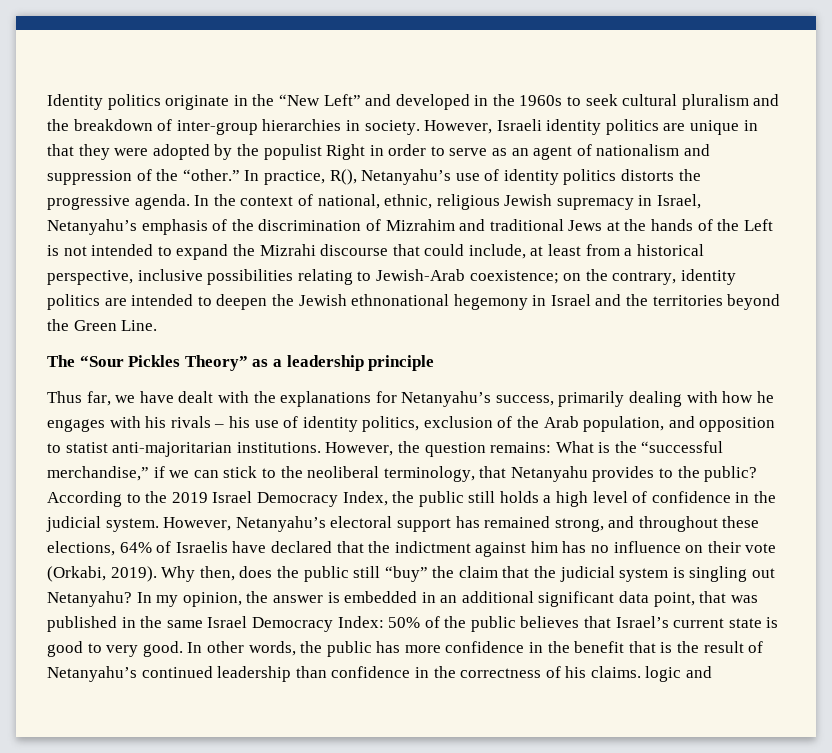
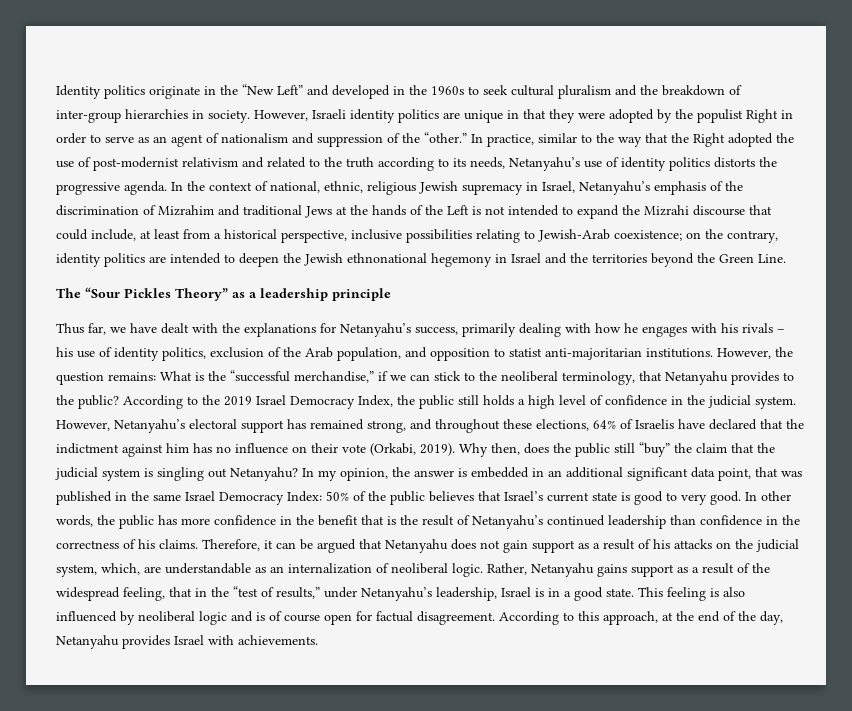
- In practice, R(), Netanyahu’s use of identity politics distorts the progressive agenda.
+ In practice, similar to the way that the Right adopted the use of post-modernist relativism and related to the truth according to its needs, Netanyahu’s use of identity politics distorts the progressive agenda.
- In other words, the public has more confidence in the benefit that is the result of Netanyahu’s continued leadership than confidence in the correctness of his claims. logic and
+ In other words, the public has more confidence in the benefit that is the result of Netanyahu’s continued leadership than confidence in the correctness of his claims. Therefore, it can be argued that Netanyahu does not gain support as a result of his attacks on the judicial system, which, are understandable as an internalization of neoliberal logic. Rather, Netanyahu gains support as a result of the widespread feeling, that in the “test of results,” under Netanyahu’s leadership, Israel is in a good state. This feeling is also influenced by neoliberal logic and is of course open for factual disagreement. According to this approach, at the end of the day, Netanyahu provides Israel with achievements.

